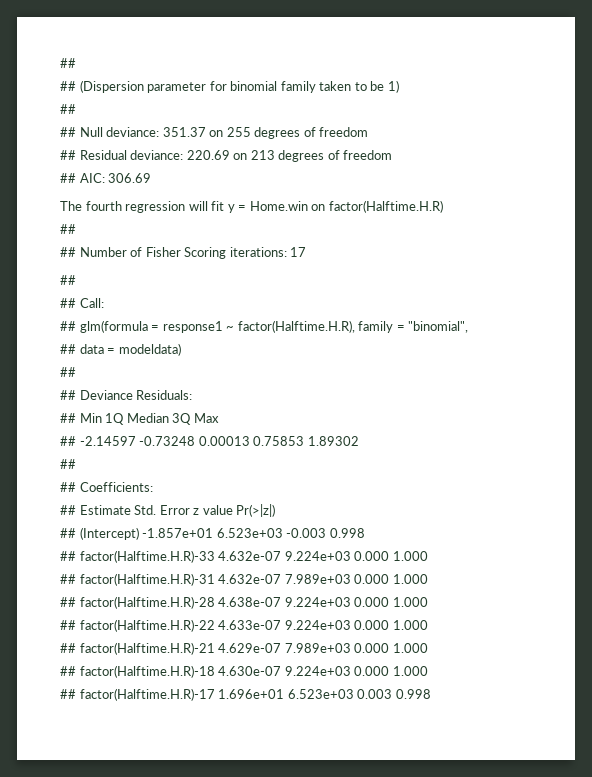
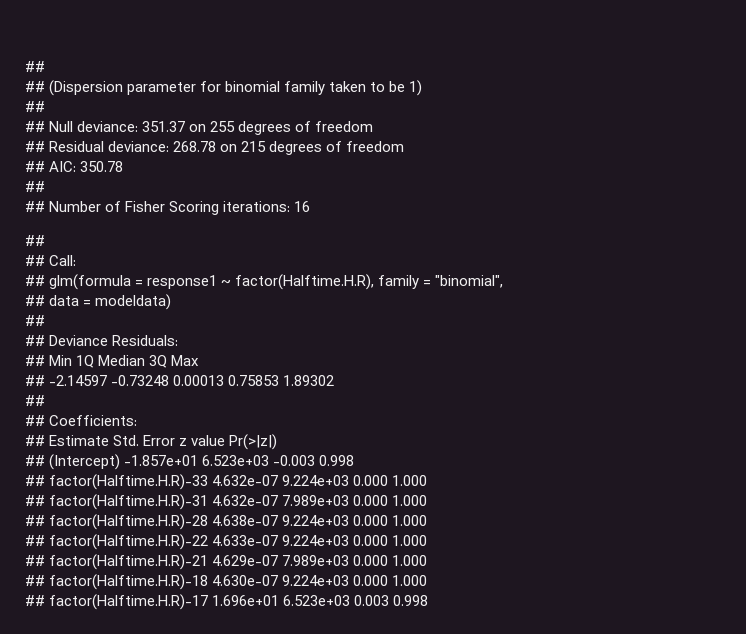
- ## Residual deviance: 220.69 on 213 degrees of freedom
+ ## Residual deviance: 268.78 on 215 degrees of freedom
- ## AIC: 306.69
- The fourth regression will fit y = Home.win on factor(Halftime.H.R)
+ ## AIC: 350.78
- ## Number of Fisher Scoring iterations: 17
+ ## Number of Fisher Scoring iterations: 16

